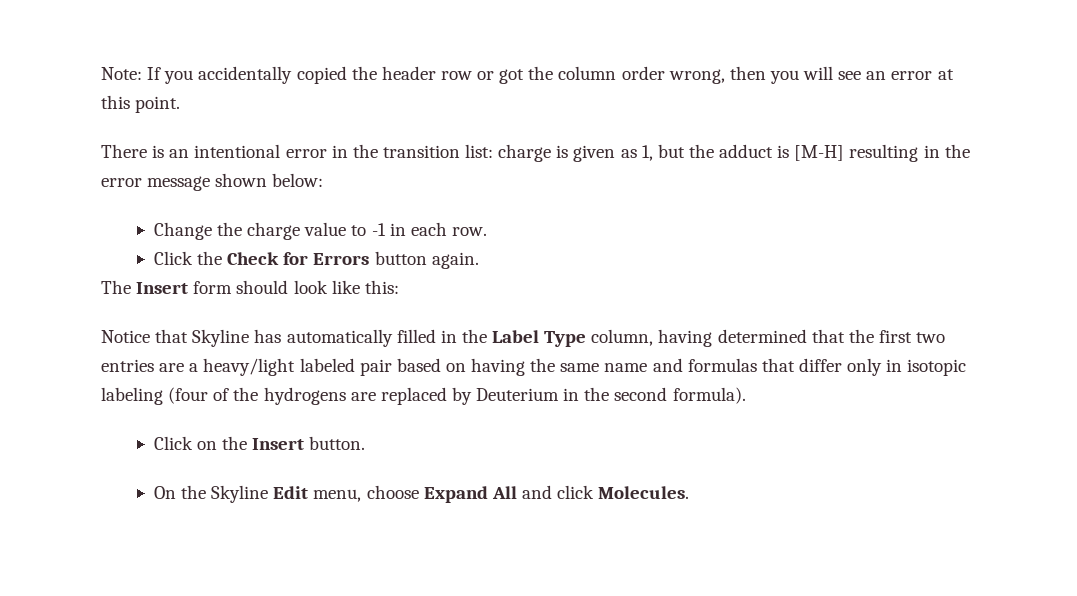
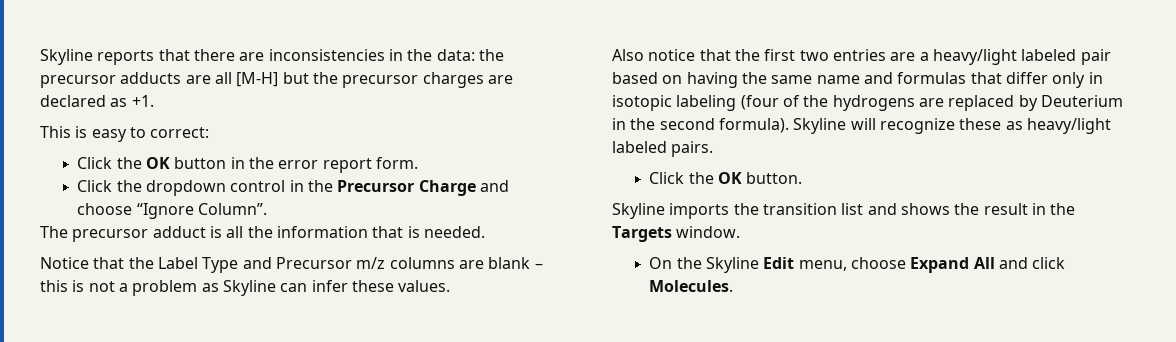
- Note: If you accidentally copied the header row or got the column order wrong, then you will see an error at this point.
- There is an intentional error in the transition list: charge is given as 1, but the adduct is [M-H] resulting in the error message shown below:
- Change the charge value to -1 in each row.
- Click the Check for Errors button again.
- The Insert form should look like this:
- Notice that Skyline has automatically filled in the Label Type column, having determined that the first two entries are a heavy/light labeled pair based on having the same name and formulas that differ only in isotopic labeling (four of the hydrogens are replaced by Deuterium in the second formula).
- Click on the Insert button.
+ Skyline reports that there are inconsistencies in the data: the precursor adducts are all [M-H] but the precursor charges are declared as +1.
+ This is easy to correct:
+ Click the OK button in the error report form.
+ Click the dropdown control in the Precursor Charge and choose “Ignore Column”.
+ The precursor adduct is all the information that is needed.
+ Notice that the Label Type and Precursor m/z columns are blank – this is not a problem as Skyline can infer these values.
+ Also notice that the first two entries are a heavy/light labeled pair based on having the same name and formulas that differ only in isotopic labeling (four of the hydrogens are replaced by Deuterium in the second formula). Skyline will recognize these as heavy/light labeled pairs.
+ Click the OK button.
+ Skyline imports the transition list and shows the result in the Targets window.

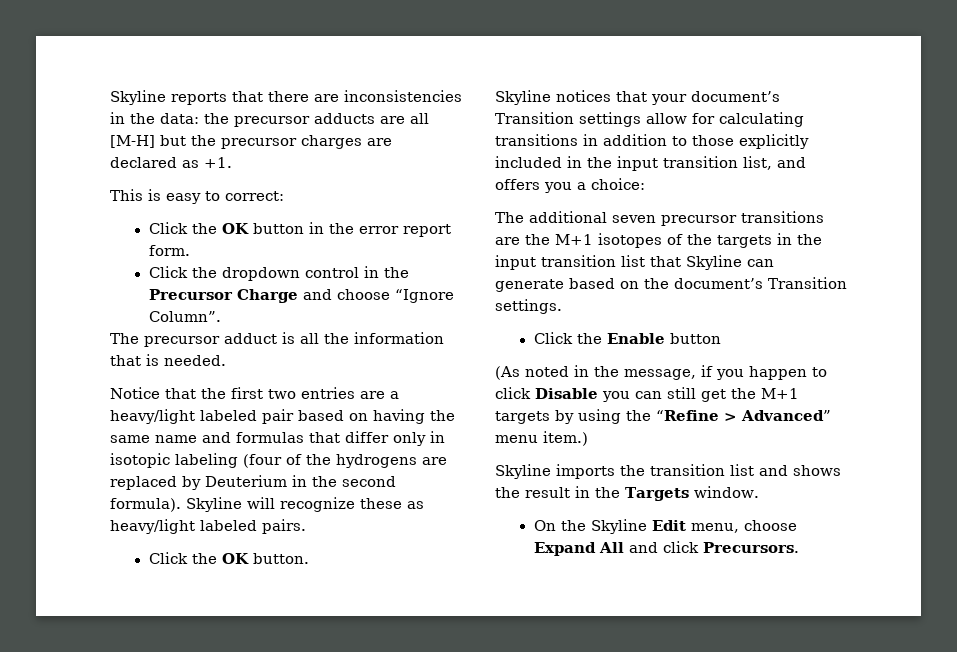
- Notice that the Label Type and Precursor m/z columns are blank – this is not a problem as Skyline can infer these values.
- Also notice that the first two entries are a heavy/light labeled pair based on having the same name and formulas that differ only in isotopic labeling (four of the hydrogens are replaced by Deuterium in the second formula).
+ Notice that the first two entries are a heavy/light labeled pair based on having the same name and formulas that differ only in isotopic labeling (four of the hydrogens are replaced by Deuterium in the second formula).
+ Skyline notices that your document’s Transition settings allow for calculating transitions in addition to those explicitly included in the input transition list, and offers you a choice:
+ The additional seven precursor transitions are the M+1 isotopes of the targets in the input transition list that Skyline can generate based on the document’s Transition settings.
+ Click the Enable button
+ (As noted in the message, if you happen to click Disable you can still get the M+1 targets by using the “Refine > Advanced” menu item.)
- On the Skyline Edit menu, choose Expand All and click Molecules.
+ On the Skyline Edit menu, choose Expand All and click Precursors.

